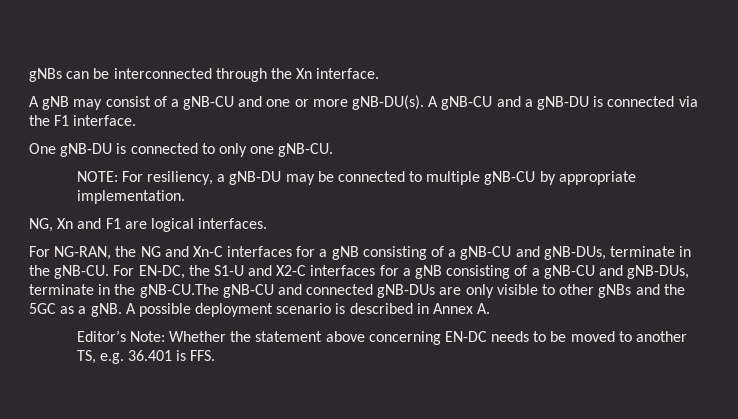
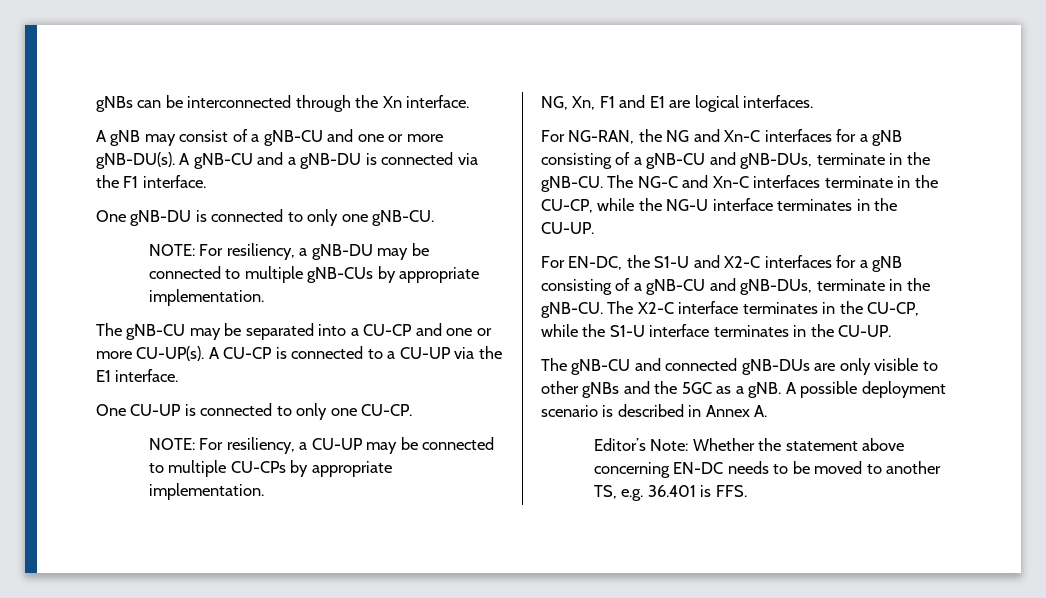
- NOTE: For resiliency, a gNB-DU may be connected to multiple gNB-CU by appropriate implementation.
+ NOTE: For resiliency, a gNB-DU may be connected to multiple gNB-CUs by appropriate implementation.
+ The gNB-CU may be separated into a CU-CP and one or more CU-UP(s). A CU-CP is connected to a CU-UP via the E1 interface.
+ One CU-UP is connected to only one CU-CP.
+ NOTE: For resiliency, a CU-UP may be connected to multiple CU-CPs by appropriate implementation.
- NG, Xn and F1 are logical interfaces.
+ NG, Xn, F1 and E1 are logical interfaces.
- For NG-RAN, the NG and Xn-C interfaces for a gNB consisting of a gNB-CU and gNB-DUs, terminate in the gNB-CU. For EN-DC, the S1-U and X2-C interfaces for a gNB consisting of a gNB-CU and gNB-DUs, terminate in the gNB-CU.The gNB-CU and connected gNB-DUs are only visible to other gNBs and the 5GC as a gNB.
+ For NG-RAN, the NG and Xn-C interfaces for a gNB consisting of a gNB-CU and gNB-DUs, terminate in the gNB-CU. The NG-C and Xn-C interfaces terminate in the CU-CP, while the NG-U interface terminates in the CU-UP.
+ For EN-DC, the S1-U and X2-C interfaces for a gNB consisting of a gNB-CU and gNB-DUs, terminate in the gNB-CU. The X2-C interface terminates in the CU-CP, while the S1-U interface terminates in the CU-UP.
+ The gNB-CU and connected gNB-DUs are only visible to other gNBs and the 5GC as a gNB.

